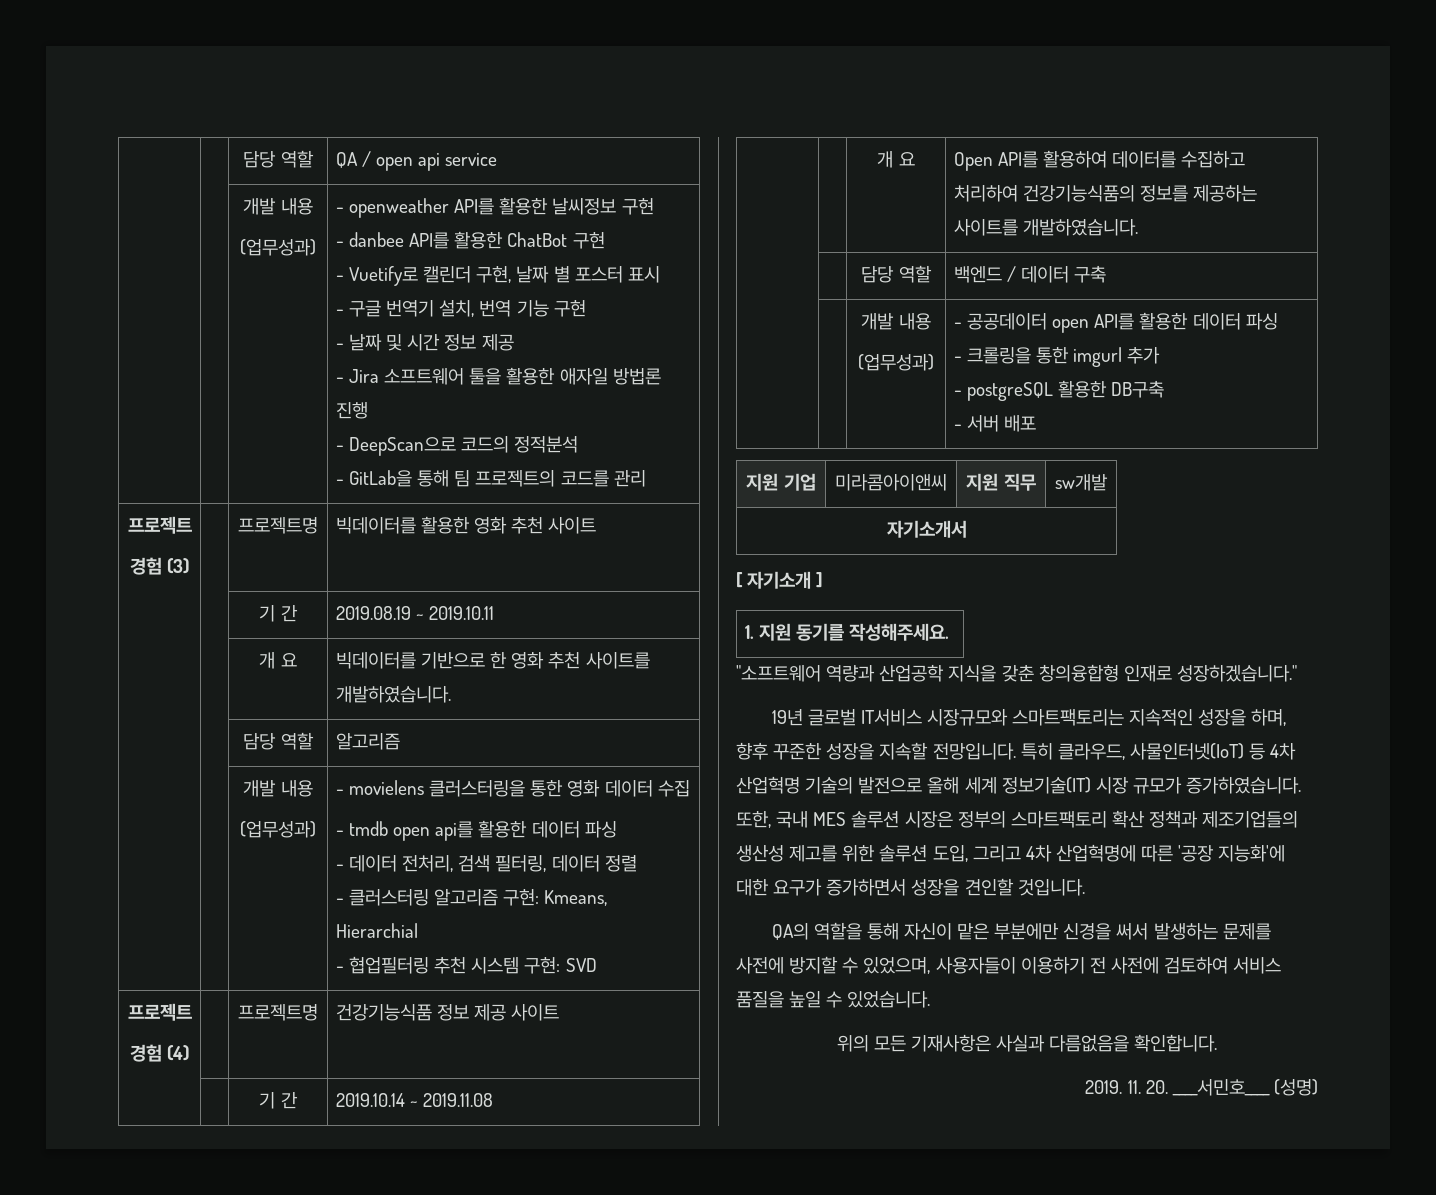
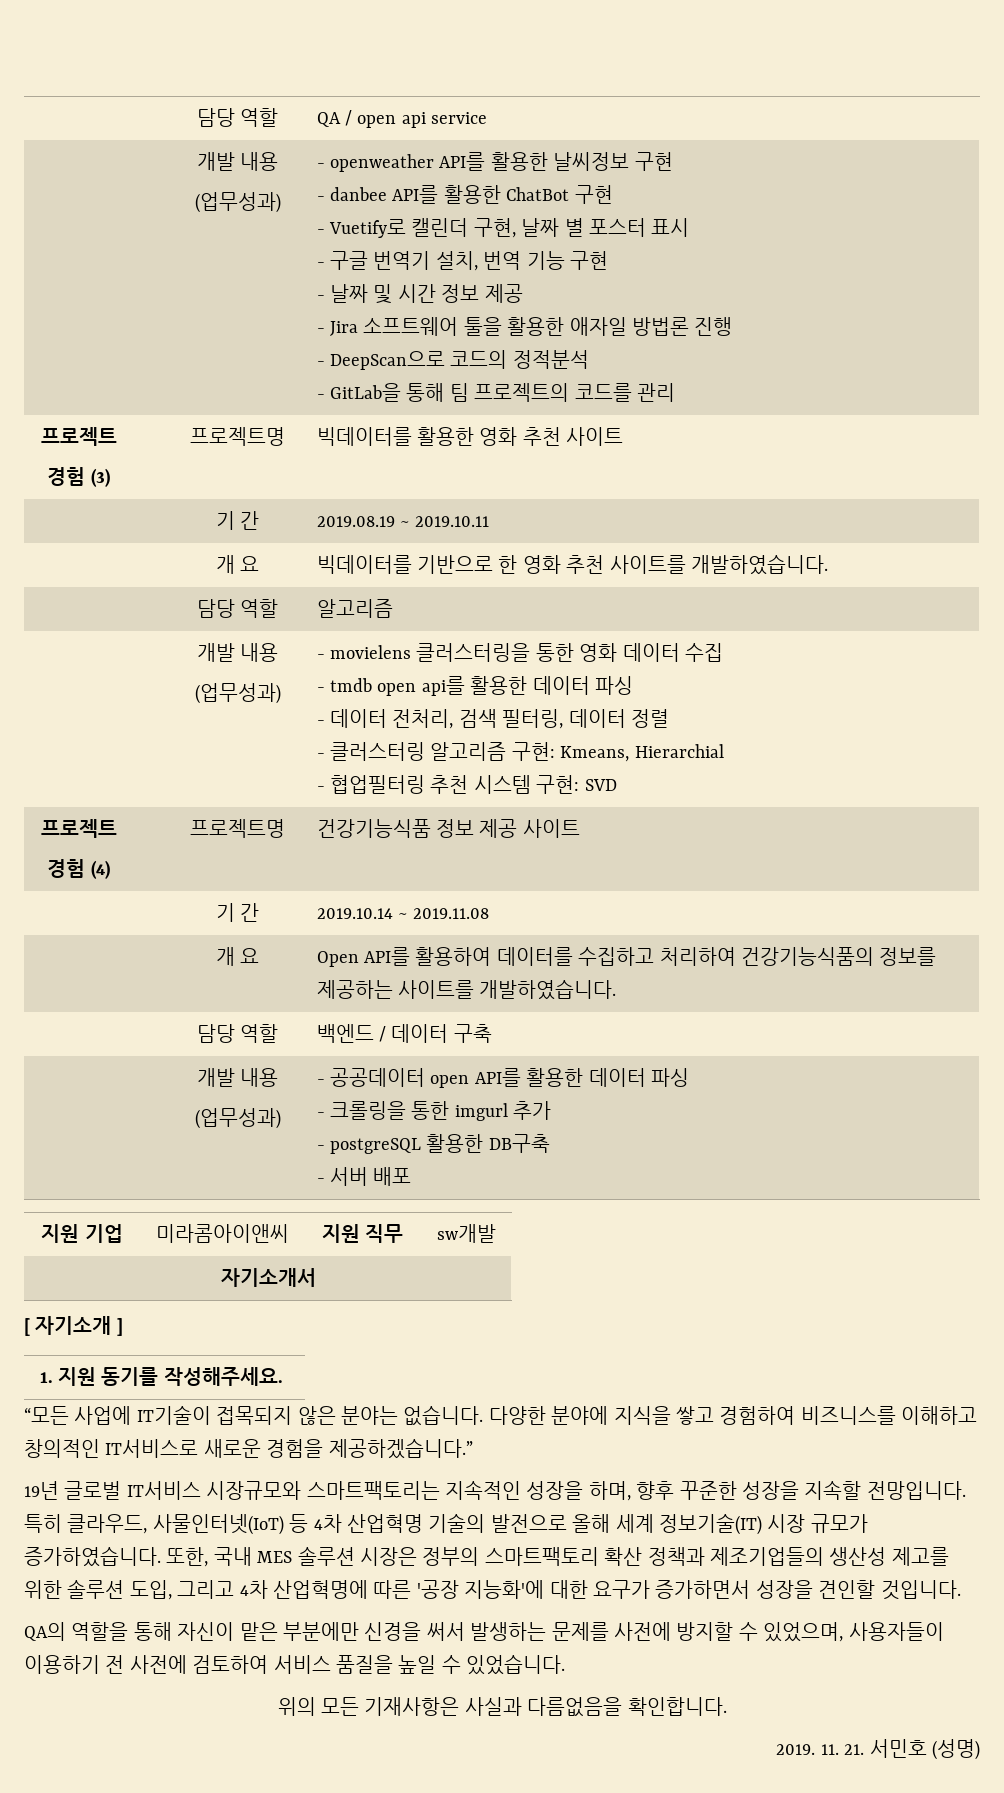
- "소프트웨어 역량과 산업공학 지식을 갖춘 창의융합형 인재로 성장하겠습니다."
+ “모든 사업에 IT기술이 접목되지 않은 분야는 없습니다. 다양한 분야에 지식을 쌓고 경험하여 비즈니스를 이해하고 창의적인 IT서비스로 새로운 경험을 제공하겠습니다.”
- 11. 20. ____서민호____ (성명)
+ 11. 21. 서민호 (성명)

